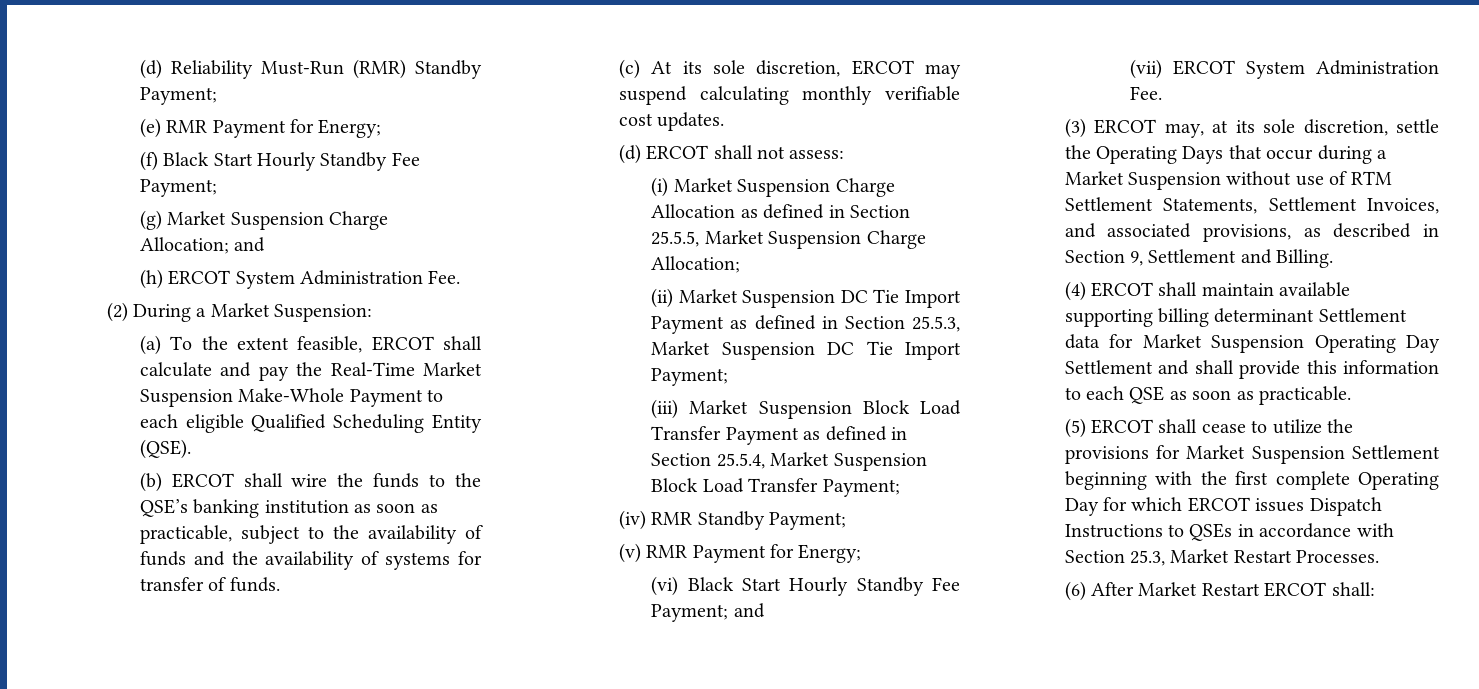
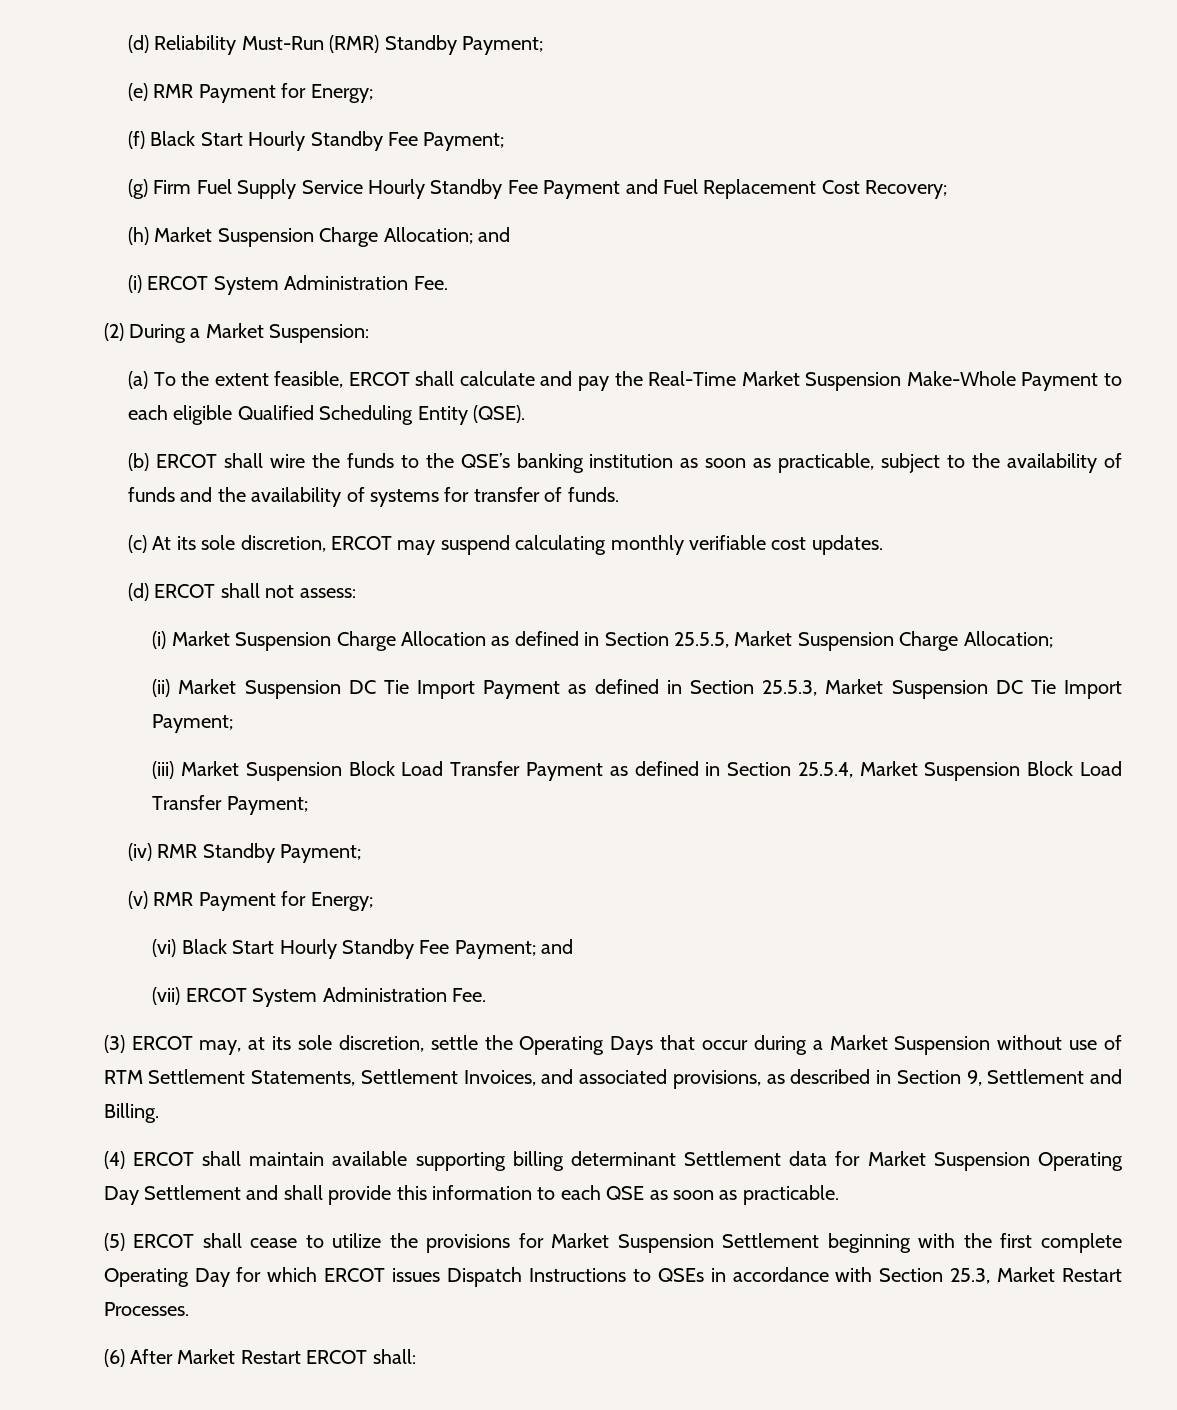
- (g) Market Suspension Charge Allocation; and
+ (g) Firm Fuel Supply Service Hourly Standby Fee Payment and Fuel Replacement Cost Recovery;
+ (h) Market Suspension Charge Allocation; and
- (h) ERCOT System Administration Fee.
+ (i) ERCOT System Administration Fee.

